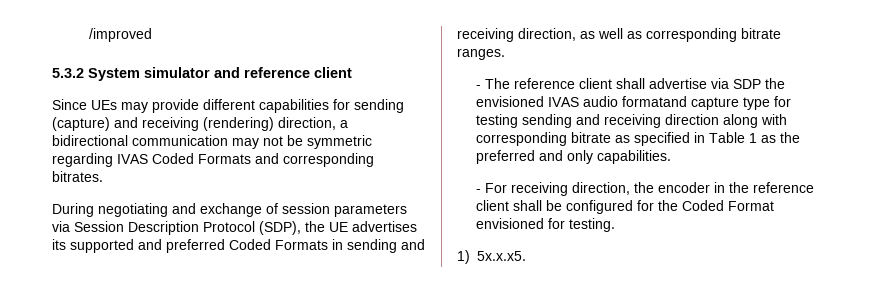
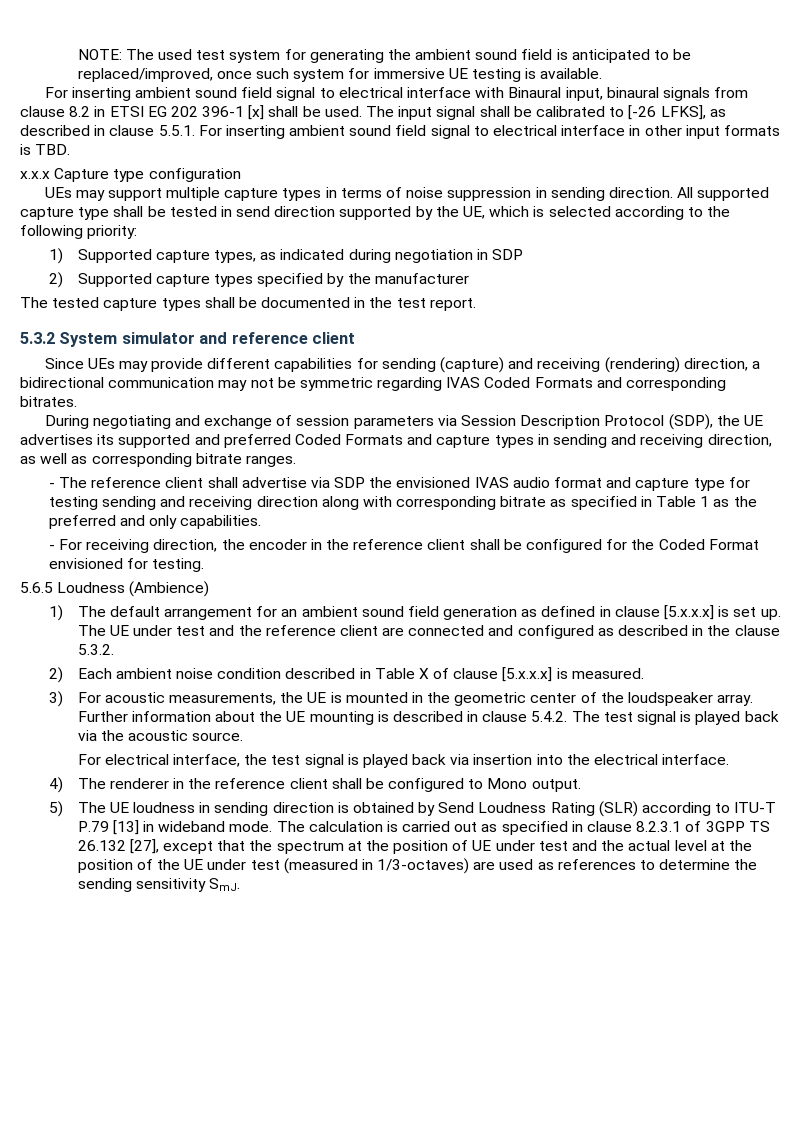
- /improved
+ NOTE: The used test system for generating the ambient sound field is anticipated to be replaced/improved, once such system for immersive UE testing is available.
+ For inserting ambient sound field signal to electrical interface with Binaural input, binaural signals from clause 8.2 in ETSI EG 202 396-1 [x] shall be used. The input signal shall be calibrated to [-26 LFKS], as described in clause 5.5.1. For inserting ambient sound field signal to electrical interface in other input formats is TBD.
+ x.x.x Capture type configuration
+ UEs may support multiple capture types in terms of noise suppression in sending direction. All supported capture type shall be tested in send direction supported by the UE, which is selected according to the following priority:
+ 1) Supported capture types, as indicated during negotiation in SDP
+ 2) Supported capture types specified by the manufacturer
+ The tested capture types shall be documented in the test report.
- During negotiating and exchange of session parameters via Session Description Protocol (SDP), the UE advertises its supported and preferred Coded Formats in sending and receiving direction, as well as corresponding bitrate ranges.
+ During negotiating and exchange of session parameters via Session Description Protocol (SDP), the UE advertises its supported and preferred Coded Formats and capture types in sending and receiving direction, as well as corresponding bitrate ranges.
- - The reference client shall advertise via SDP the envisioned IVAS audio formatand capture type for testing sending and receiving direction along with corresponding bitrate as specified in Table 1 as the preferred and only capabilities.
+ - The reference client shall advertise via SDP the envisioned IVAS audio format and capture type for testing sending and receiving direction along with corresponding bitrate as specified in Table 1 as the preferred and only capabilities.
- 1) 5x.x.x5.
+ 5.6.5 Loudness (Ambience)
+ 1) The default arrangement for an ambient sound field generation as defined in clause [5.x.x.x] is set up. The UE under test and the reference client are connected and configured as described in the clause 5.3.2.
+ 2) Each ambient noise condition described in Table X of clause [5.x.x.x] is measured.
+ 3) For acoustic measurements, the UE is mounted in the geometric center of the loudspeaker array. Further information about the UE mounting is described in clause 5.4.2. The test signal is played back via the acoustic source.
+ For electrical interface, the test signal is played back via insertion into the electrical interface.
+ 4) The renderer in the reference client shall be configured to Mono output.
+ 5) The UE loudness in sending direction is obtained by Send Loudness Rating (SLR) according to ITU-T P.79 [13] in wideband mode. The calculation is carried out as specified in clause 8.2.3.1 of 3GPP TS 26.132 [27], except that the spectrum at the position of UE under test and the actual level at the position of the UE under test (measured in 1/3-octaves) are used as references to determine the sending sensitivity SmJ.

